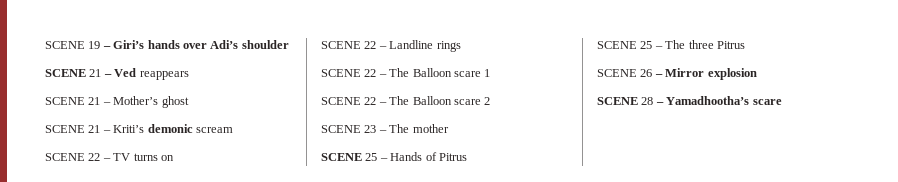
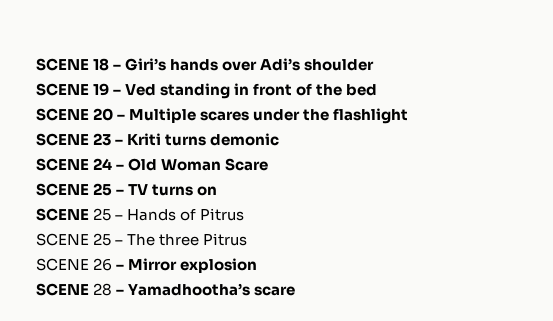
- SCENE 19 – Giri’s hands over Adi’s shoulder
+ SCENE 18 – Giri’s hands over Adi’s shoulder
- SCENE 21 – Ved reappears
- SCENE 21 – Mother’s ghost
- SCENE 21 – Kriti’s demonic scream
- SCENE 22 – TV turns on
- SCENE 22 – Landline rings
- SCENE 22 – The Balloon scare 1
- SCENE 22 – The Balloon scare 2
- SCENE 23 – The mother
+ SCENE 19 – Ved standing in front of the bed
+ SCENE 20 – Multiple scares under the flashlight
+ SCENE 23 – Kriti turns demonic
+ SCENE 24 – Old Woman Scare
+ SCENE 25 – TV turns on

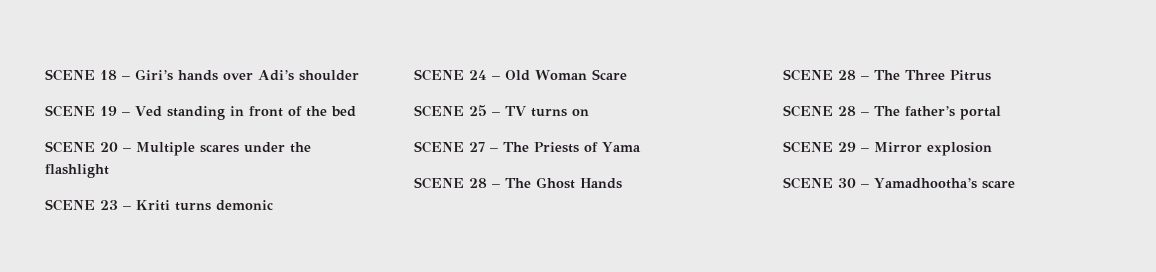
- SCENE 25 – Hands of Pitrus
- SCENE 25 – The three Pitrus
- SCENE 26 – Mirror explosion
+ SCENE 27 – The Priests of Yama
+ SCENE 28 – The Ghost Hands
+ SCENE 28 – The Three Pitrus
+ SCENE 28 – The father’s portal
+ SCENE 29 – Mirror explosion
- SCENE 28 – Yamadhootha’s scare
+ SCENE 30 – Yamadhootha’s scare

